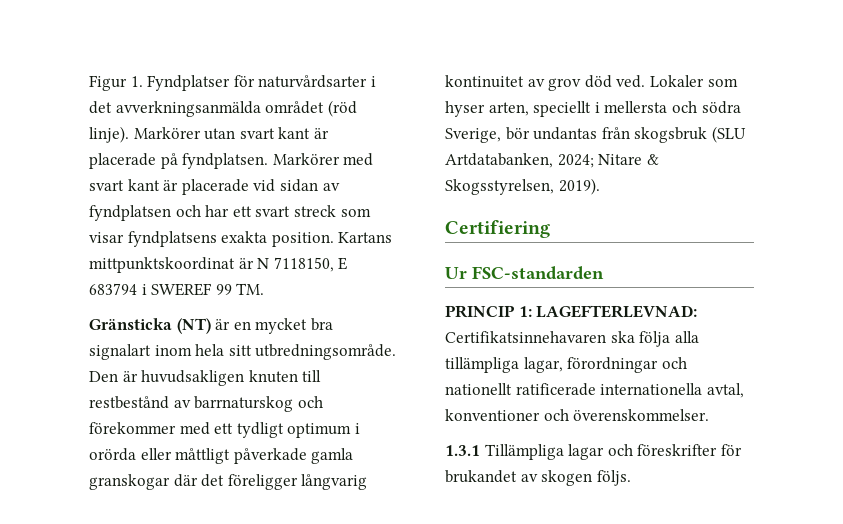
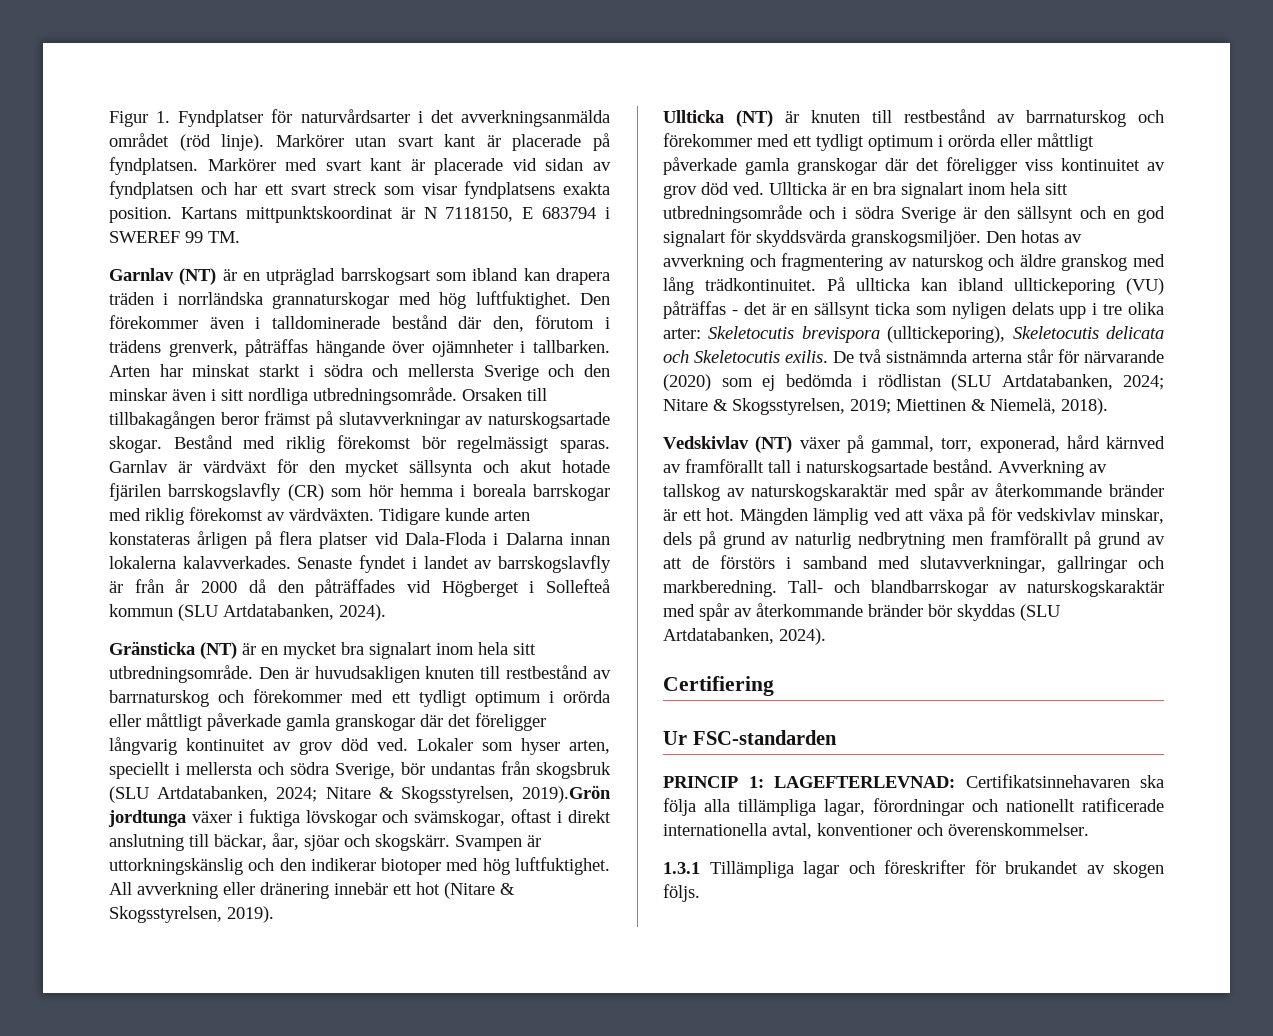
+ Garnlav (NT) är en utpräglad barrskogsart som ibland kan drapera träden i norrländska grannaturskogar med hög luftfuktighet. Den förekommer även i talldominerade bestånd där den, förutom i trädens grenverk, påträffas hängande över ojämnheter i tallbarken. Arten har minskat starkt i södra och mellersta Sverige och den minskar även i sitt nordliga utbredningsområde. Orsaken till tillbakagången beror främst på slutavverkningar av naturskogsartade skogar. Bestånd med riklig förekomst bör regelmässigt sparas. Garnlav är värdväxt för den mycket sällsynta och akut hotade fjärilen barrskogslavfly (CR) som hör hemma i boreala barrskogar med riklig förekomst av värdväxten. Tidigare kunde arten konstateras årligen på flera platser vid Dala-Floda i Dalarna innan lokalerna kalavverkades. Senaste fyndet i landet av barrskogslavfly är från år 2000 då den påträffades vid Högberget i Sollefteå kommun (SLU Artdatabanken, 2024).
- Lokaler som hyser arten, speciellt i mellersta och södra Sverige, bör undantas från skogsbruk (SLU Artdatabanken, 2024; Nitare & Skogsstyrelsen, 2019).
+ Lokaler som hyser arten, speciellt i mellersta och södra Sverige, bör undantas från skogsbruk (SLU Artdatabanken, 2024; Nitare & Skogsstyrelsen, 2019).Grön jordtunga växer i fuktiga lövskogar och svämskogar, oftast i direkt anslutning till bäckar, åar, sjöar och skogskärr. Svampen är uttorkningskänslig och den indikerar biotoper med hög luftfuktighet. All avverkning eller dränering innebär ett hot (Nitare & Skogsstyrelsen, 2019).
+ Ullticka (NT) är knuten till restbestånd av barrnaturskog och förekommer med ett tydligt optimum i orörda eller måttligt påverkade gamla granskogar där det föreligger viss kontinuitet av grov död ved. Ullticka är en bra signalart inom hela sitt utbredningsområde och i södra Sverige är den sällsynt och en god signalart för skyddsvärda granskogsmiljöer. Den hotas av avverkning och fragmentering av naturskog och äldre granskog med lång trädkontinuitet. På ullticka kan ibland ulltickeporing (VU) påträffas - det är en sällsynt ticka som nyligen delats upp i tre olika arter: Skeletocutis brevispora (ulltickeporing), Skeletocutis delicata och Skeletocutis exilis. De två sistnämnda arterna står för närvarande (2020) som ej bedömda i rödlistan (SLU Artdatabanken, 2024; Nitare & Skogsstyrelsen, 2019; Miettinen & Niemelä, 2018).
+ Vedskivlav (NT) växer på gammal, torr, exponerad, hård kärnved av framförallt tall i naturskogsartade bestånd. Avverkning av tallskog av naturskogskaraktär med spår av återkommande bränder är ett hot. Mängden lämplig ved att växa på för vedskivlav minskar, dels på grund av naturlig nedbrytning men framförallt på grund av att de förstörs i samband med slutavverkningar, gallringar och markberedning. Tall- och blandbarrskogar av naturskogskaraktär med spår av återkommande bränder bör skyddas (SLU Artdatabanken, 2024).

